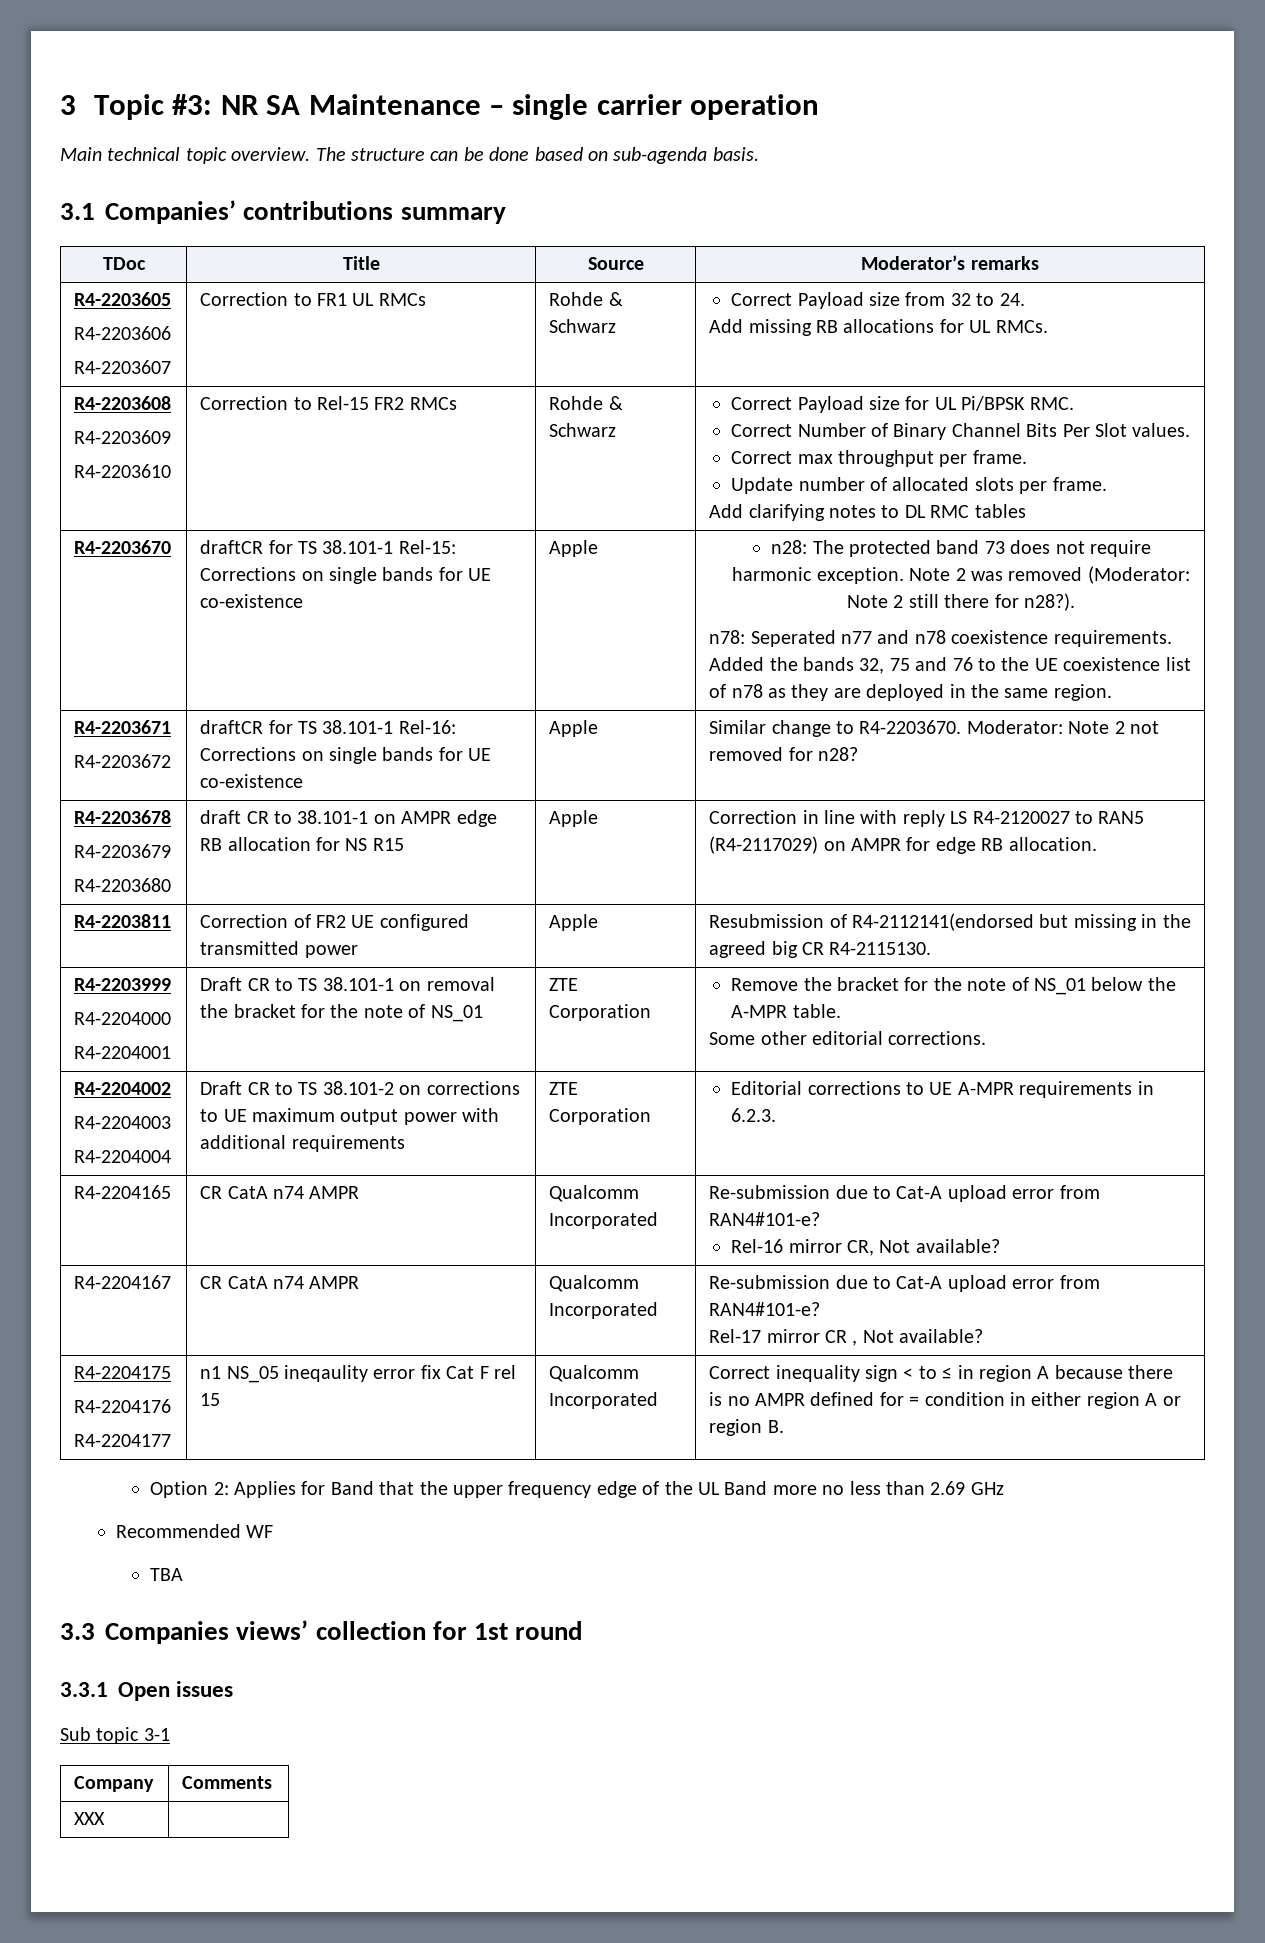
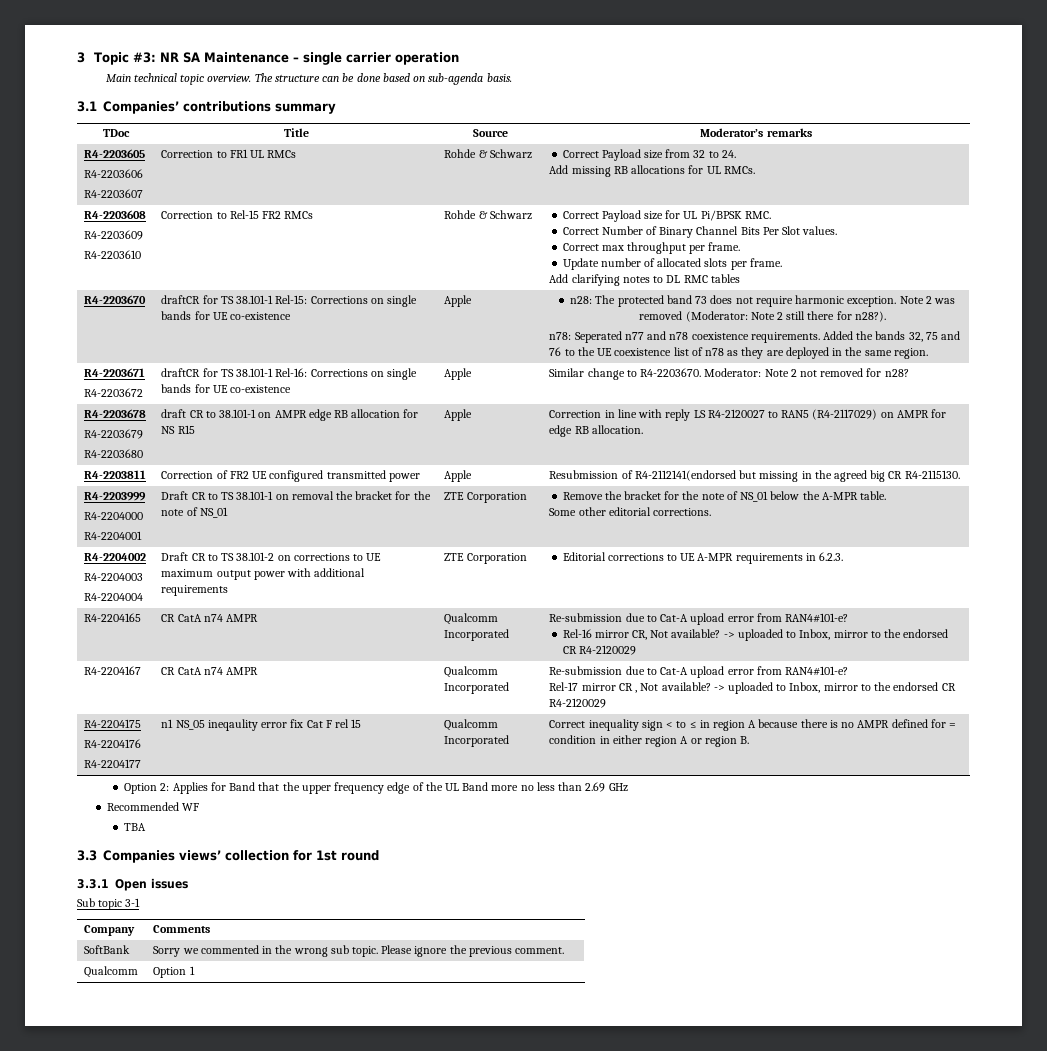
  R4-2204165 | CR CatA n74 AMPR | Qualcomm Incorporated | Re-submission due to Cat-A upload error from RAN4#101-e?
- Rel-16 mirror CR, Not available?
+ Rel-16 mirror CR, Not available? -> uploaded to Inbox, mirror to the endorsed CR R4-2120029
  R4-2204167 | CR CatA n74 AMPR | Qualcomm Incorporated | Re-submission due to Cat-A upload error from RAN4#101-e?
- Rel-17 mirror CR , Not available?
+ Rel-17 mirror CR , Not available? -> uploaded to Inbox, mirror to the endorsed CR R4-2120029
- XXX |
+ SoftBank | Sorry we commented in the wrong sub topic. Please ignore the previous comment.
+ Qualcomm | Option 1

